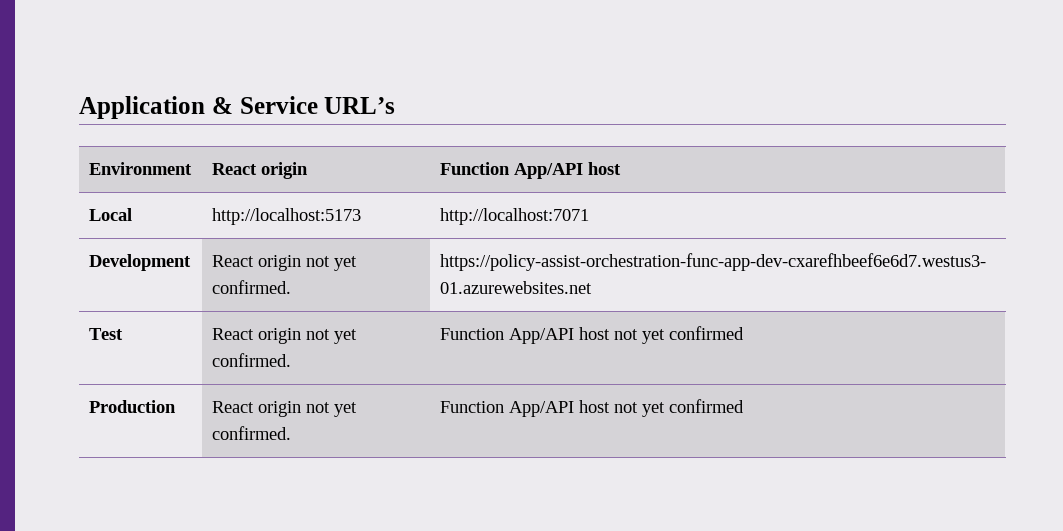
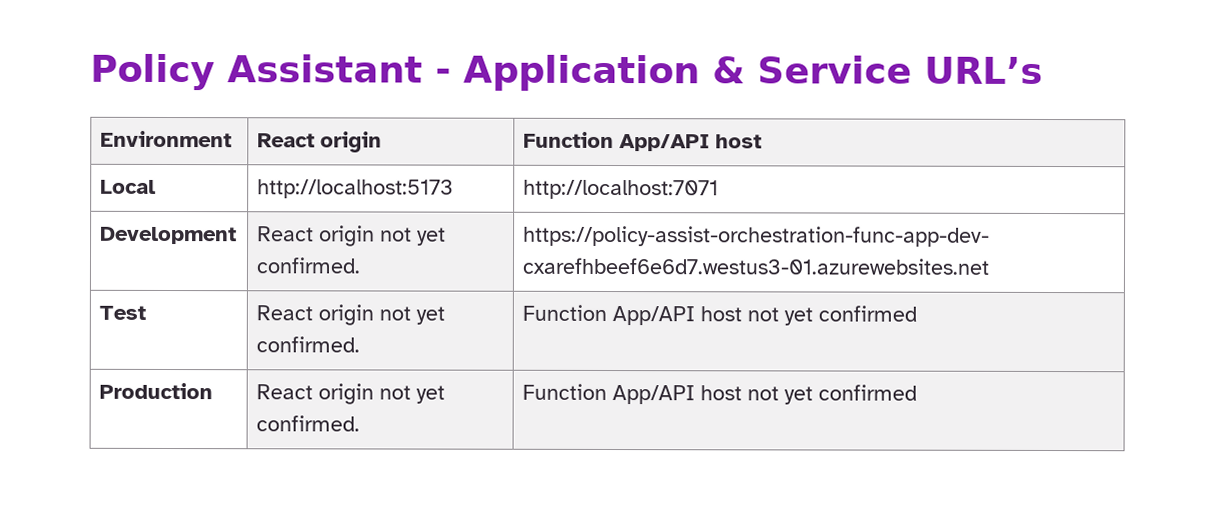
- Application & Service URL’s
+ Policy Assistant - Application & Service URL’s

